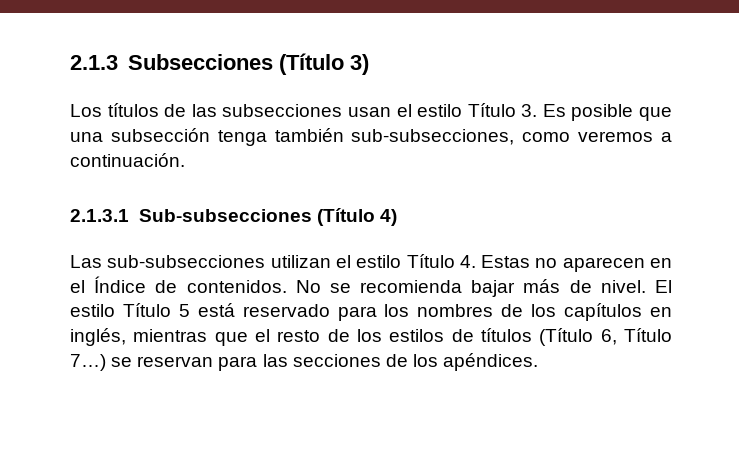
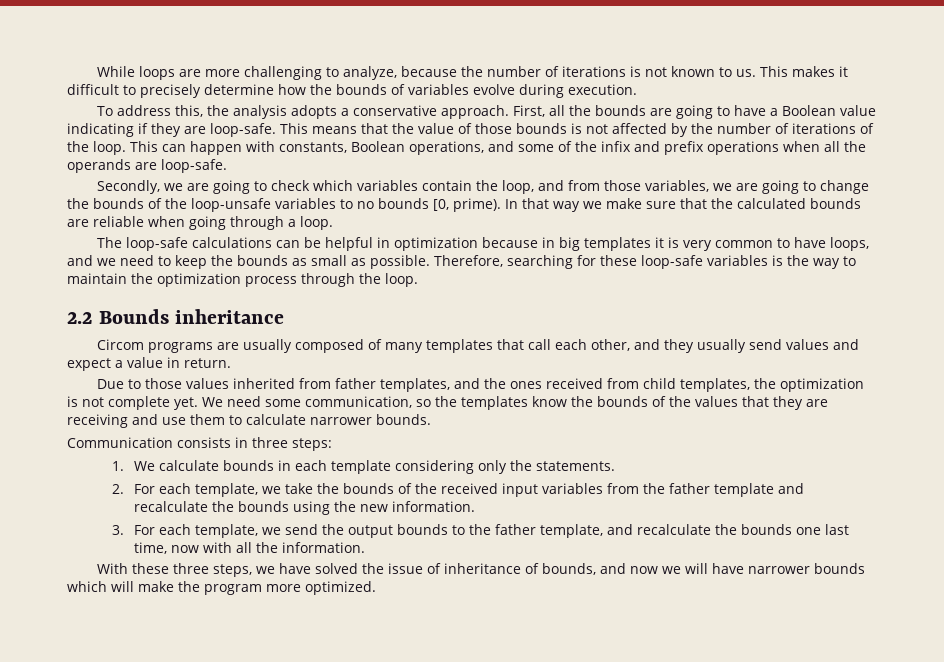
- 2.1.3 Subsecciones (Título 3)
- Los títulos de las subsecciones usan el estilo Título 3. Es posible que una subsección tenga también sub-subsecciones, como veremos a continuación.
- 2.1.3.1 Sub-subsecciones (Título 4)
- Las sub-subsecciones utilizan el estilo Título 4. Estas no aparecen en el Índice de contenidos. No se recomienda bajar más de nivel. El estilo Título 5 está reservado para los nombres de los capítulos en inglés, mientras que el resto de los estilos de títulos (Título 6, Título 7…) se reservan para las secciones de los apéndices.
+ While loops are more challenging to analyze, because the number of iterations is not known to us. This makes it difficult to precisely determine how the bounds of variables evolve during execution.
+ To address this, the analysis adopts a conservative approach. First, all the bounds are going to have a Boolean value indicating if they are loop-safe. This means that the value of those bounds is not affected by the number of iterations of the loop. This can happen with constants, Boolean operations, and some of the infix and prefix operations when all the operands are loop-safe.
+ Secondly, we are going to check which variables contain the loop, and from those variables, we are going to change the bounds of the loop-unsafe variables to no bounds [0, prime). In that way we make sure that the calculated bounds are reliable when going through a loop.
+ The loop-safe calculations can be helpful in optimization because in big templates it is very common to have loops, and we need to keep the bounds as small as possible. Therefore, searching for these loop-safe variables is the way to maintain the optimization process through the loop.
+ 2.2 Bounds inheritance
+ Circom programs are usually composed of many templates that call each other, and they usually send values and expect a value in return.
+ Due to those values inherited from father templates, and the ones received from child templates, the optimization is not complete yet. We need some communication, so the templates know the bounds of the values that they are receiving and use them to calculate narrower bounds.
+ Communication consists in three steps:
+ 1. We calculate bounds in each template considering only the statements.
+ 2. For each template, we take the bounds of the received input variables from the father template and recalculate the bounds using the new information.
+ 3. For each template, we send the output bounds to the father template, and recalculate the bounds one last time, now with all the information.
+ With these three steps, we have solved the issue of inheritance of bounds, and now we will have narrower bounds which will make the program more optimized.

